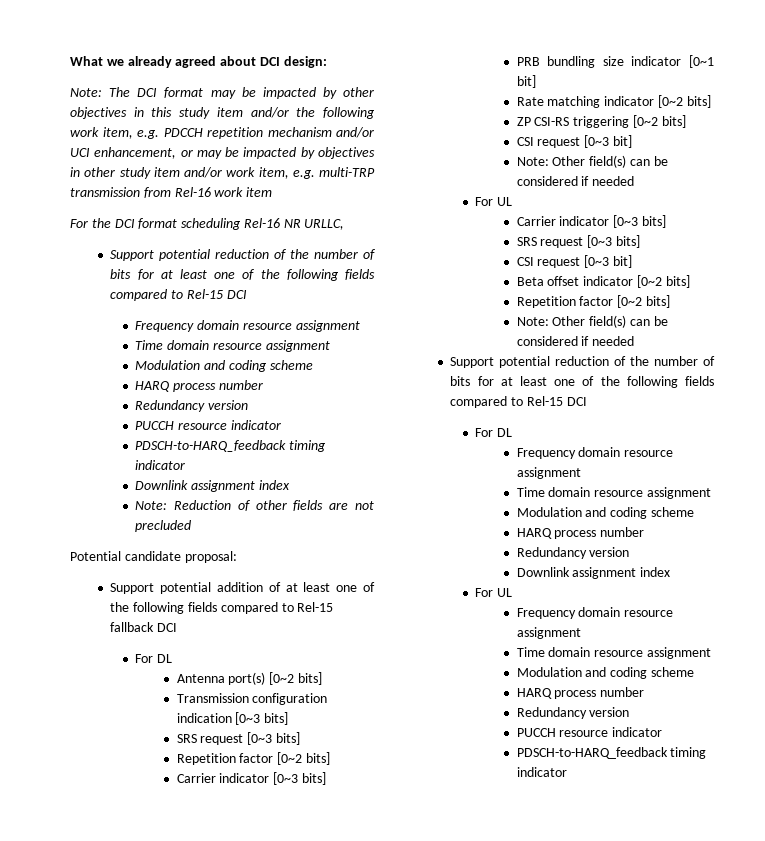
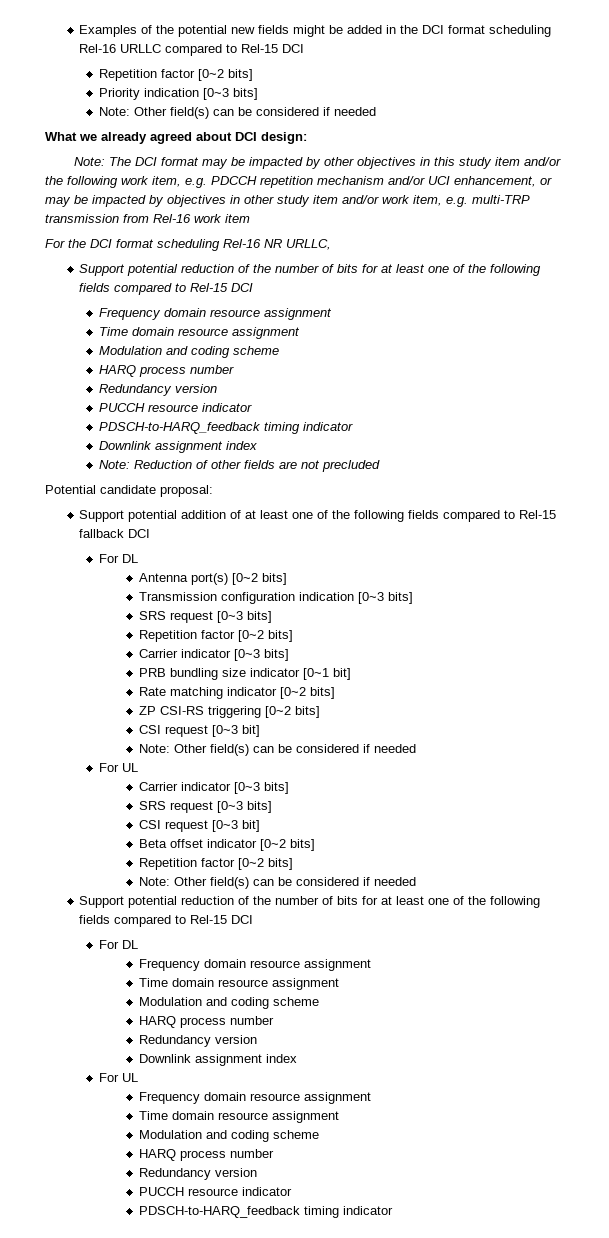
+ Examples of the potential new fields might be added in the DCI format scheduling Rel-16 URLLC compared to Rel-15 DCI
+ Repetition factor [0~2 bits]
+ Priority indication [0~3 bits]
+ Note: Other field(s) can be considered if needed

